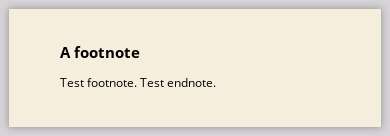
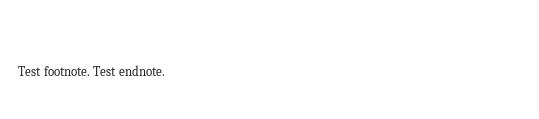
- A footnote

